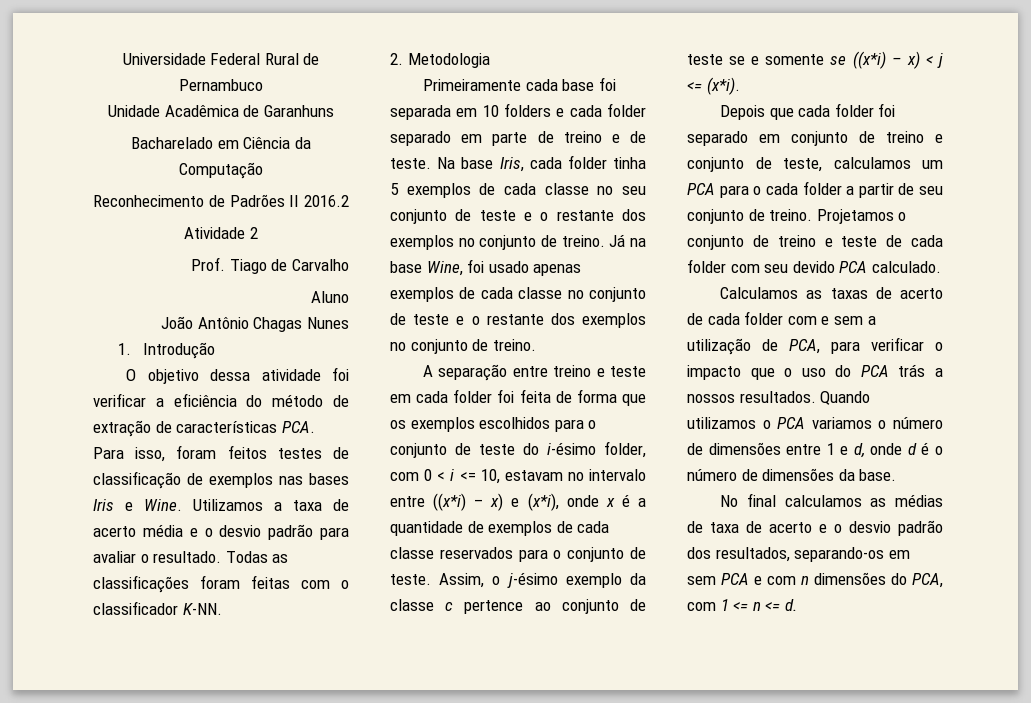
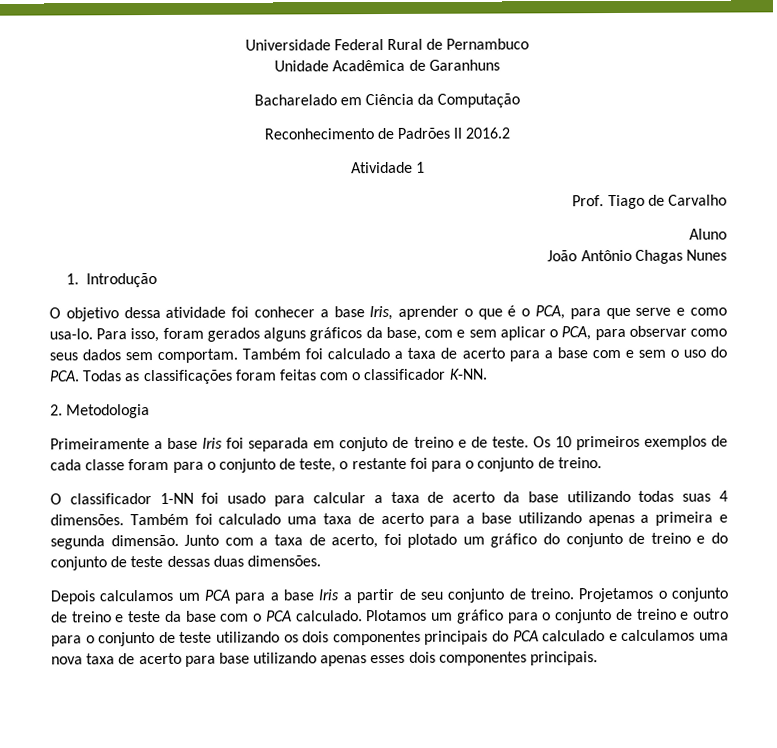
- Atividade 2
+ Atividade 1
- O objetivo dessa atividade foi verificar a eficiência do método de extração de características PCA. Para isso, foram feitos testes de classificação de exemplos nas bases Iris e Wine. Utilizamos a taxa de acerto média e o desvio padrão para avaliar o resultado. Todas as classificações foram feitas com o classificador K-NN.
+ O objetivo dessa atividade foi conhecer a base Iris, aprender o que é o PCA, para que serve e como usa-lo. Para isso, foram gerados alguns gráficos da base, com e sem aplicar o PCA, para observar como seus dados sem comportam. Também foi calculado a taxa de acerto para a base com e sem o uso do PCA. Todas as classificações foram feitas com o classificador K-NN.
- Primeiramente cada base foi separada em 10 folders e cada folder separado em parte de treino e de teste.
+ Primeiramente a base Iris foi separada em conjuto de treino e de teste.
- Na base Iris, cada folder tinha 5 exemplos de cada classe no seu conjunto de teste e o restante dos exemplos no conjunto de treino. Já na base Wine, foi usado apenas exemplos de cada classe no conjunto de teste e o restante dos exemplos no conjunto de treino.
- A separação entre treino e teste em cada folder foi feita de forma que os exemplos escolhidos para o conjunto de teste do i-ésimo folder, com 0 < i <= 10, estavam no intervalo entre ((x*i) – x) e (x*i), onde x é a quantidade de exemplos de cada classe reservados para o conjunto de teste. Assim, o j-ésimo exemplo da classe c pertence ao conjunto de teste se e somente se ((x*i) – x) < j <= (x*i).
- Depois que cada folder foi separado em conjunto de treino e conjunto de teste, calculamos um PCA para o cada folder a partir de seu conjunto de treino.
+ Os 10 primeiros exemplos de cada classe foram para o conjunto de teste, o restante foi para o conjunto de treino.
+ O classificador 1-NN foi usado para calcular a taxa de acerto da base utilizando todas suas 4 dimensões. Também foi calculado uma taxa de acerto para a base utilizando apenas a primeira e segunda dimensão. Junto com a taxa de acerto, foi plotado um gráfico do conjunto de treino e do conjunto de teste dessas duas dimensões.
+ Depois calculamos um PCA para a base Iris a partir de seu conjunto de treino.
- Projetamos o conjunto de treino e teste de cada folder com seu devido PCA calculado.
- Calculamos as taxas de acerto de cada folder com e sem a utilização de PCA, para verificar o impacto que o uso do PCA trás a nossos resultados. Quando utilizamos o PCA variamos o número de dimensões entre 1 e d, onde d é o número de dimensões da base.
- No final calculamos as médias de taxa de acerto e o desvio padrão dos resultados, separando-os em sem PCA e com n dimensões do PCA, com 1 <= n <= d.
+ Projetamos o conjunto de treino e teste da base com o PCA calculado. Plotamos um gráfico para o conjunto de treino e outro para o conjunto de teste utilizando os dois componentes principais do PCA calculado e calculamos uma nova taxa de acerto para base utilizando apenas esses dois componentes principais.

